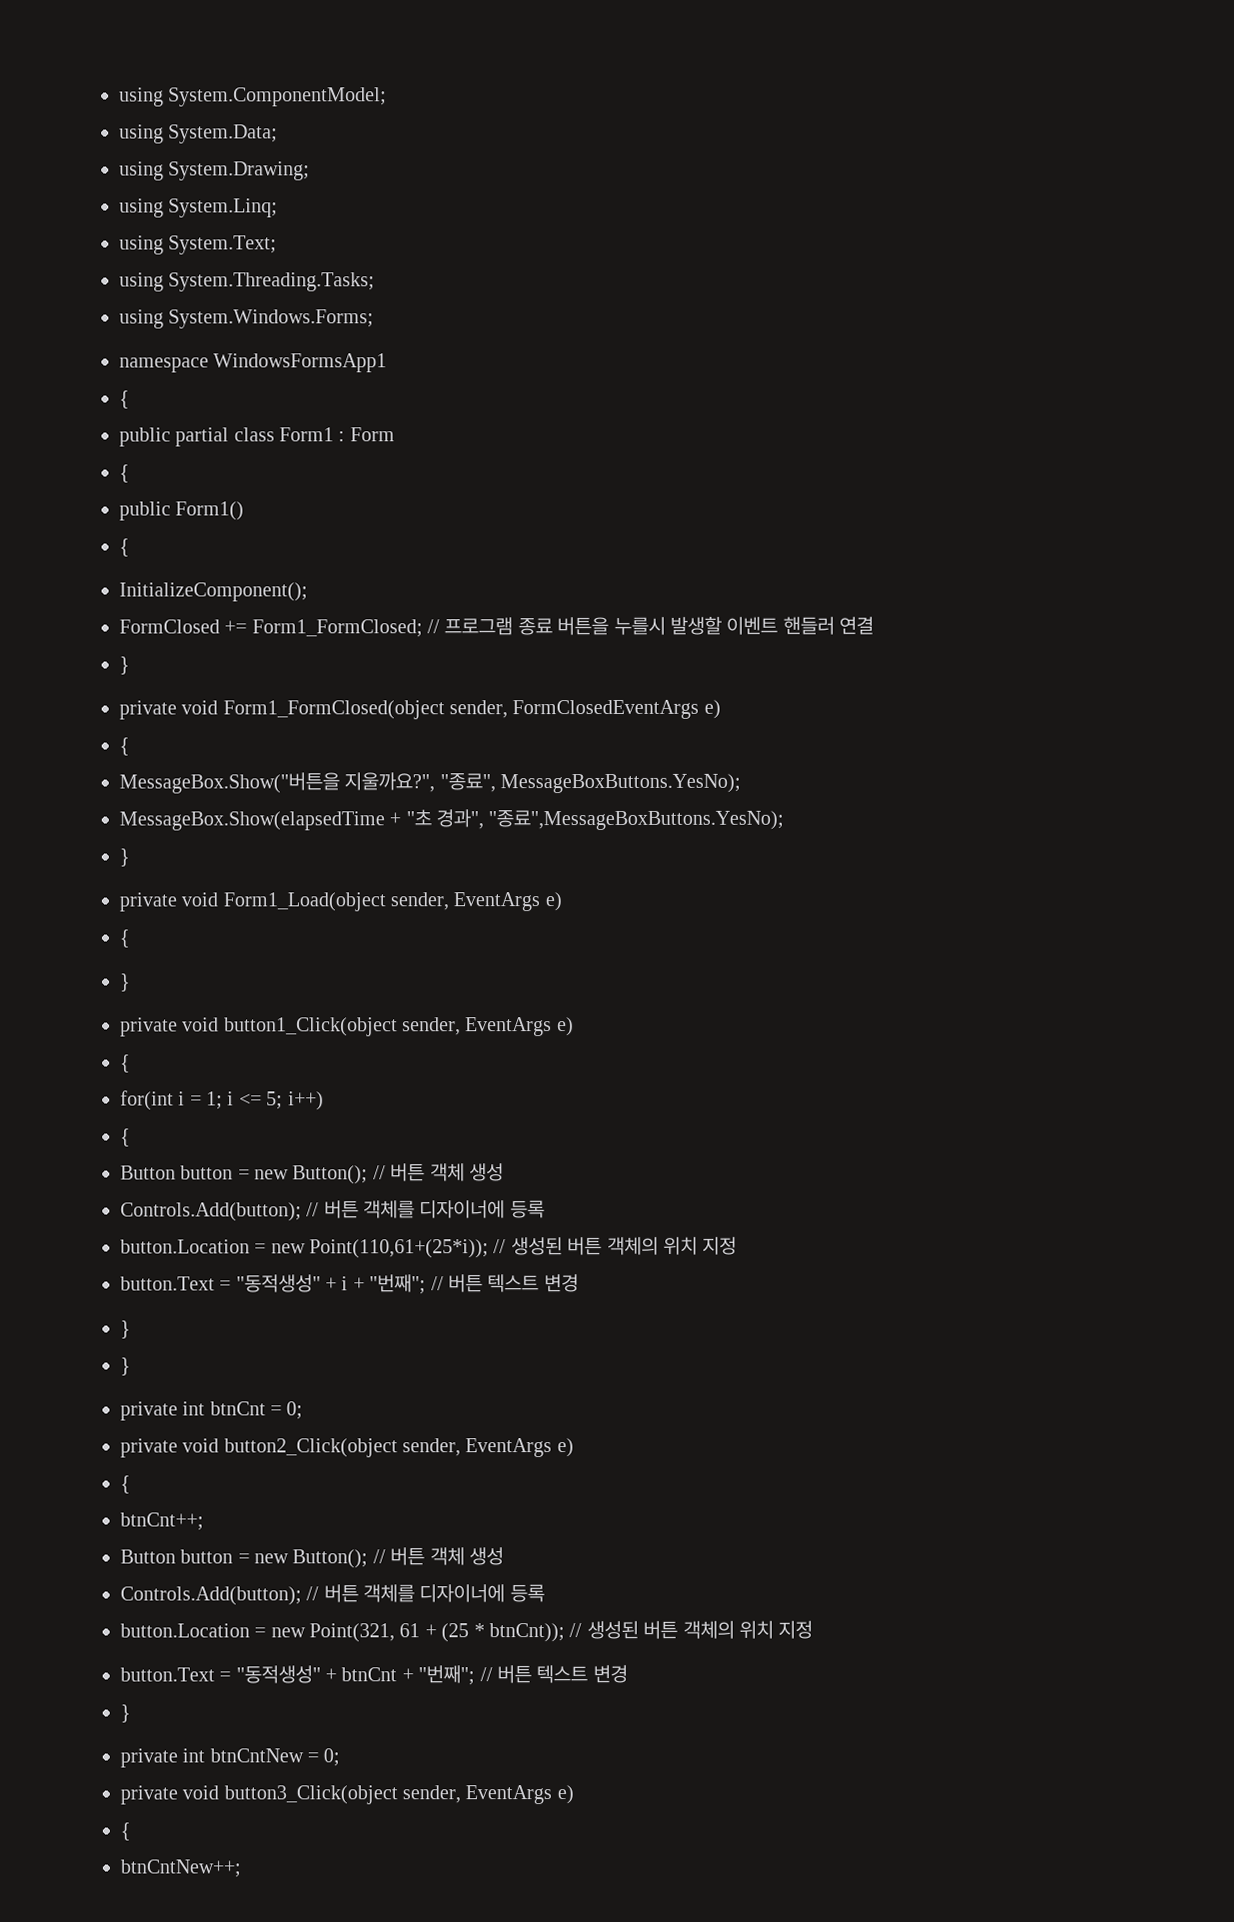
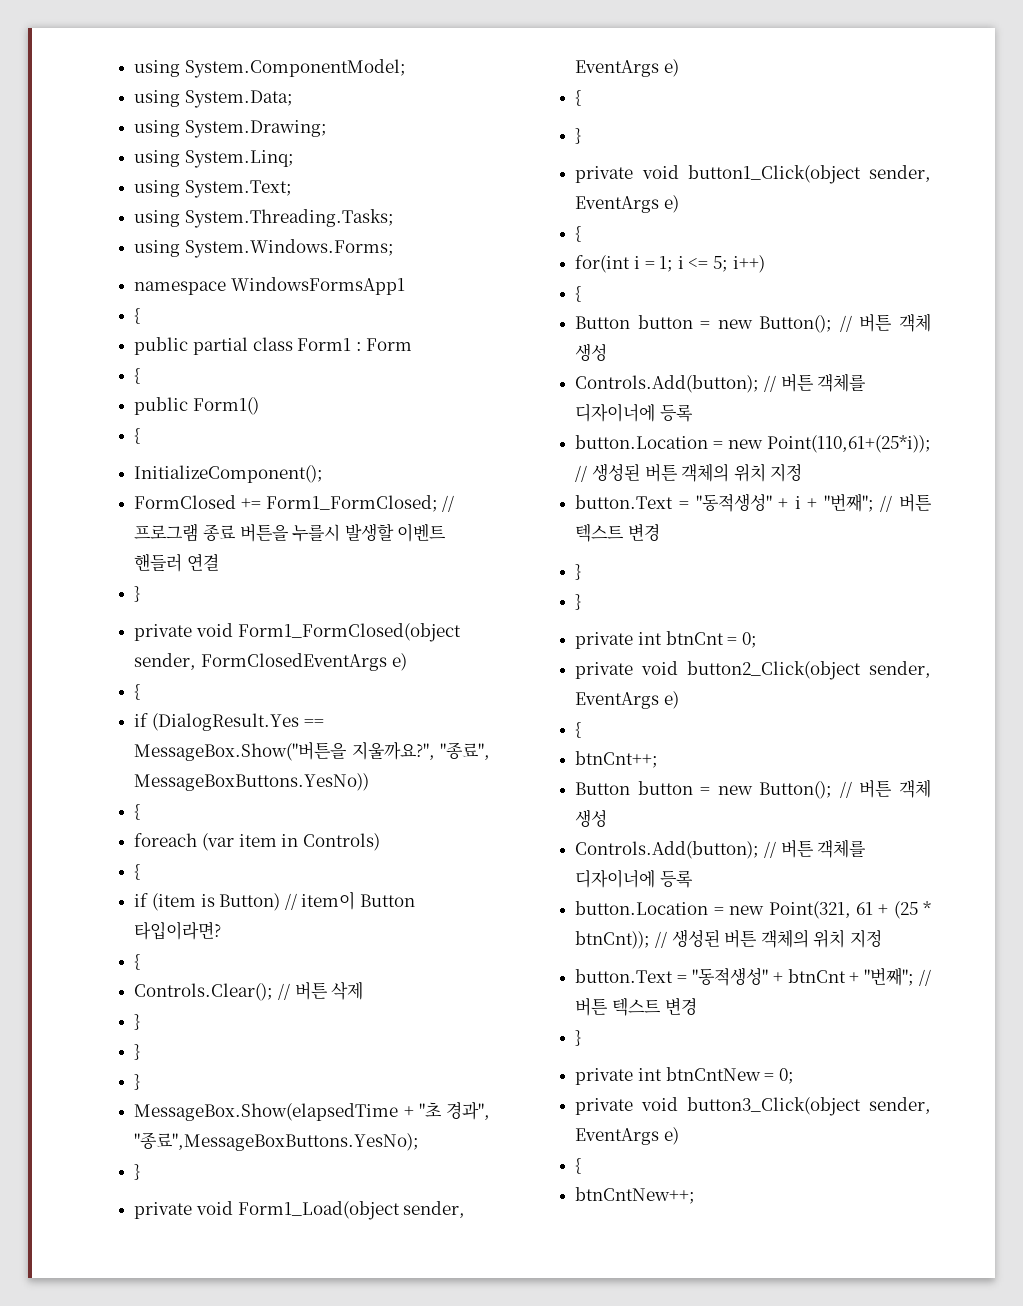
- MessageBox.Show("버튼을 지울까요?", "종료", MessageBoxButtons.YesNo);
+ if (DialogResult.Yes == MessageBox.Show("버튼을 지울까요?", "종료", MessageBoxButtons.YesNo))
+ {
+ foreach (var item in Controls)
+ {
+ if (item is Button) // item이 Button 타입이라면?
+ {
+ Controls.Clear(); // 버튼 삭제
+ }
+ }
+ }

